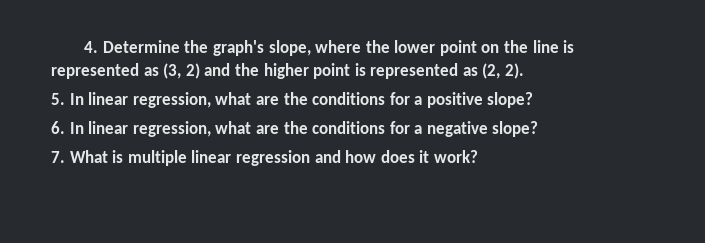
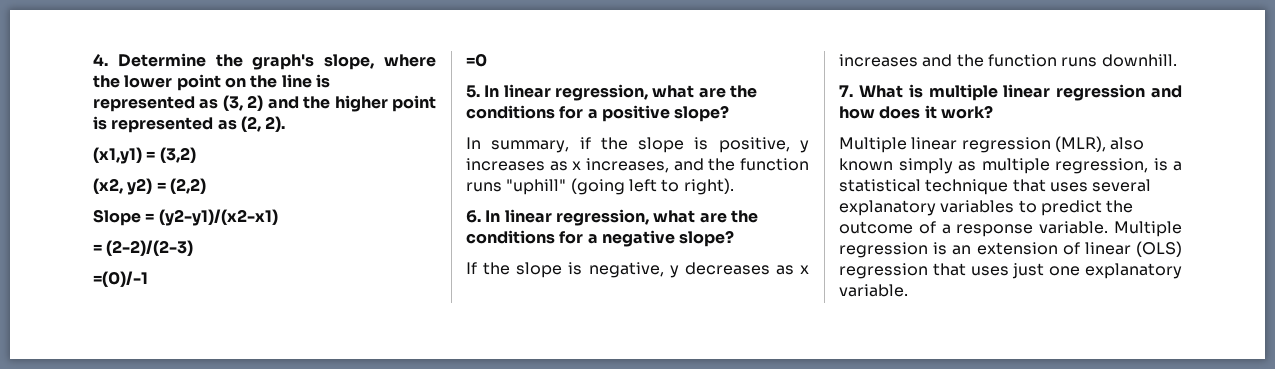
+ (x1,y1) = (3,2)
+ (x2, y2) = (2,2)
+ Slope = (y2-y1)/(x2-x1)
+ = (2-2)/(2-3)
+ =(0)/-1
+ =0
+ In summary, if the slope is positive, y increases as x increases, and the function runs "uphill" (going left to right).
+ If the slope is negative, y decreases as x increases and the function runs downhill.
+ Multiple linear regression (MLR), also known simply as multiple regression, is a statistical technique that uses several explanatory variables to predict the outcome of a response variable. Multiple regression is an extension of linear (OLS) regression that uses just one explanatory variable.

